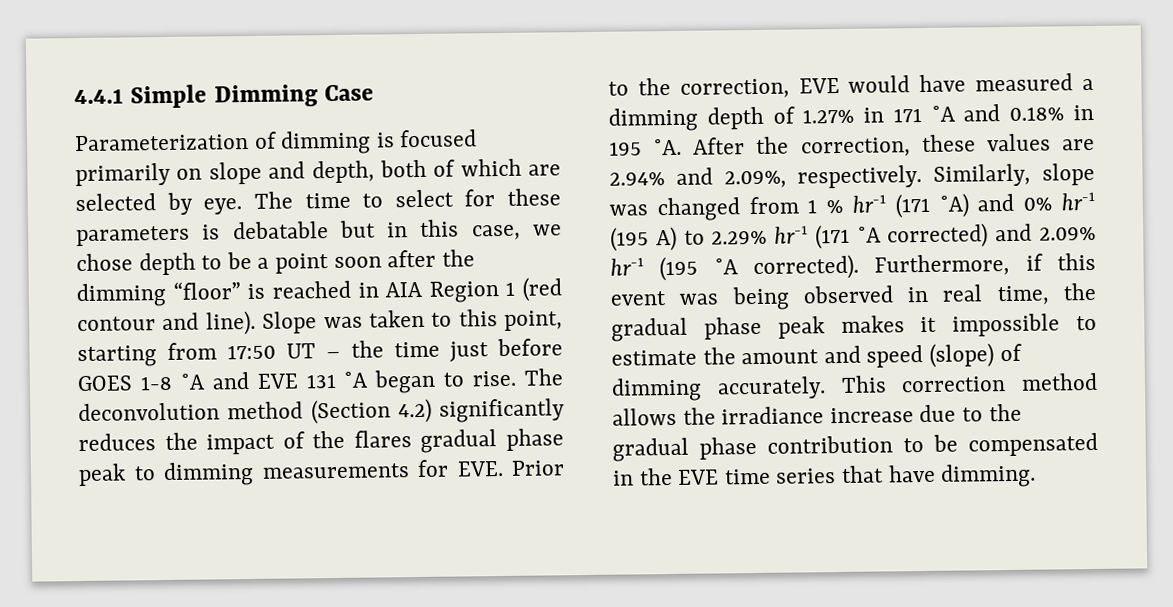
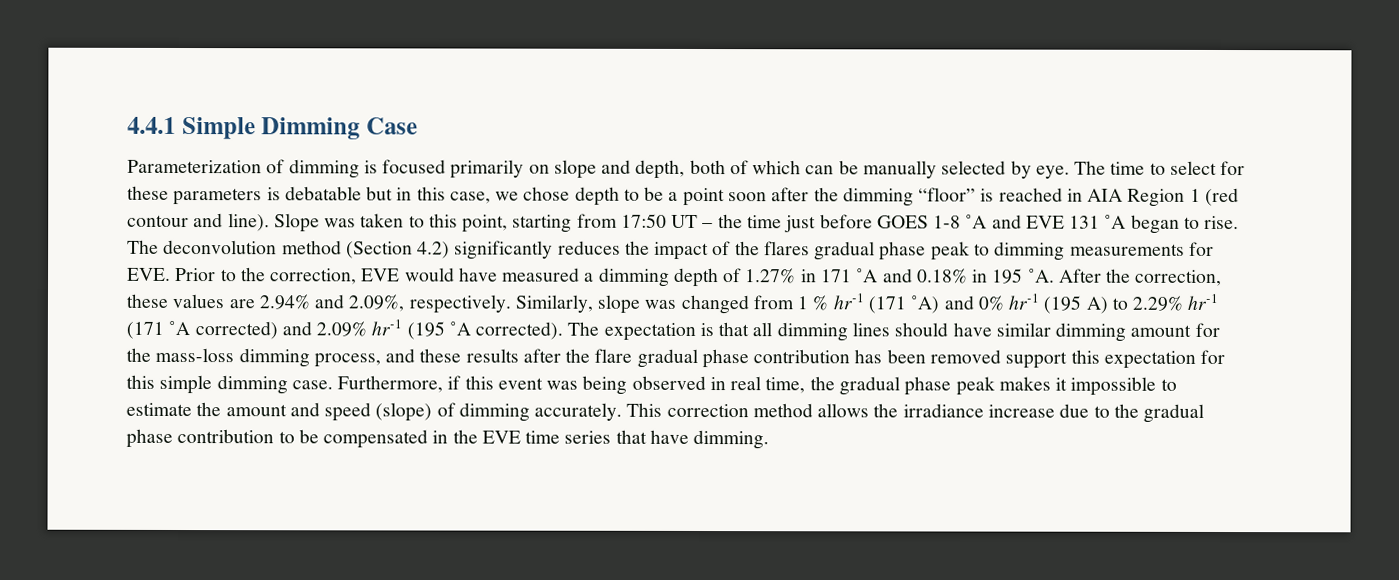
- Parameterization of dimming is focused primarily on slope and depth, both of which are selected by eye.
+ Parameterization of dimming is focused primarily on slope and depth, both of which can be manually selected by eye.
+ The expectation is that all dimming lines should have similar dimming amount for the mass-loss dimming process, and these results after the flare gradual phase contribution has been removed support this expectation for this simple dimming case.

